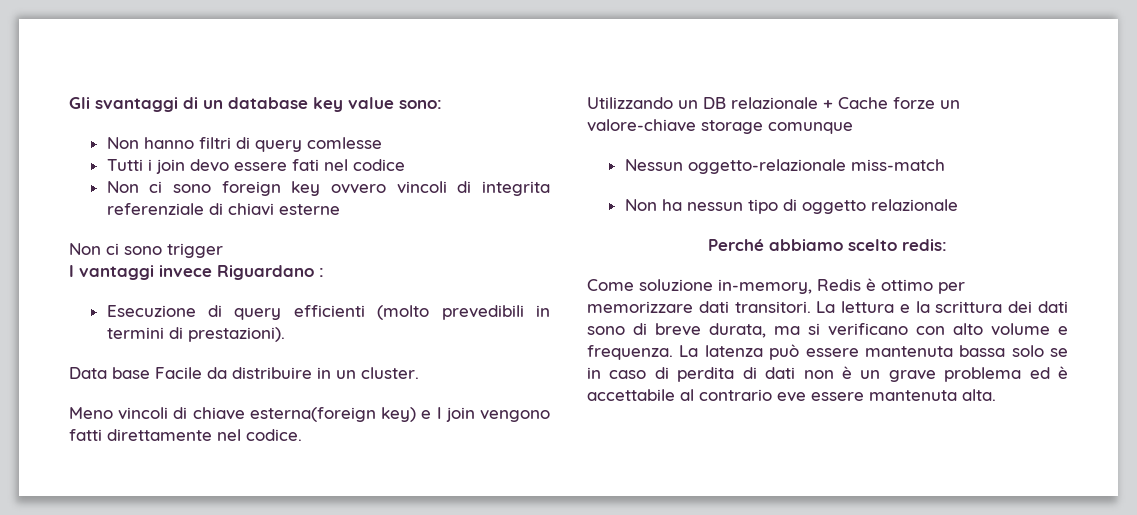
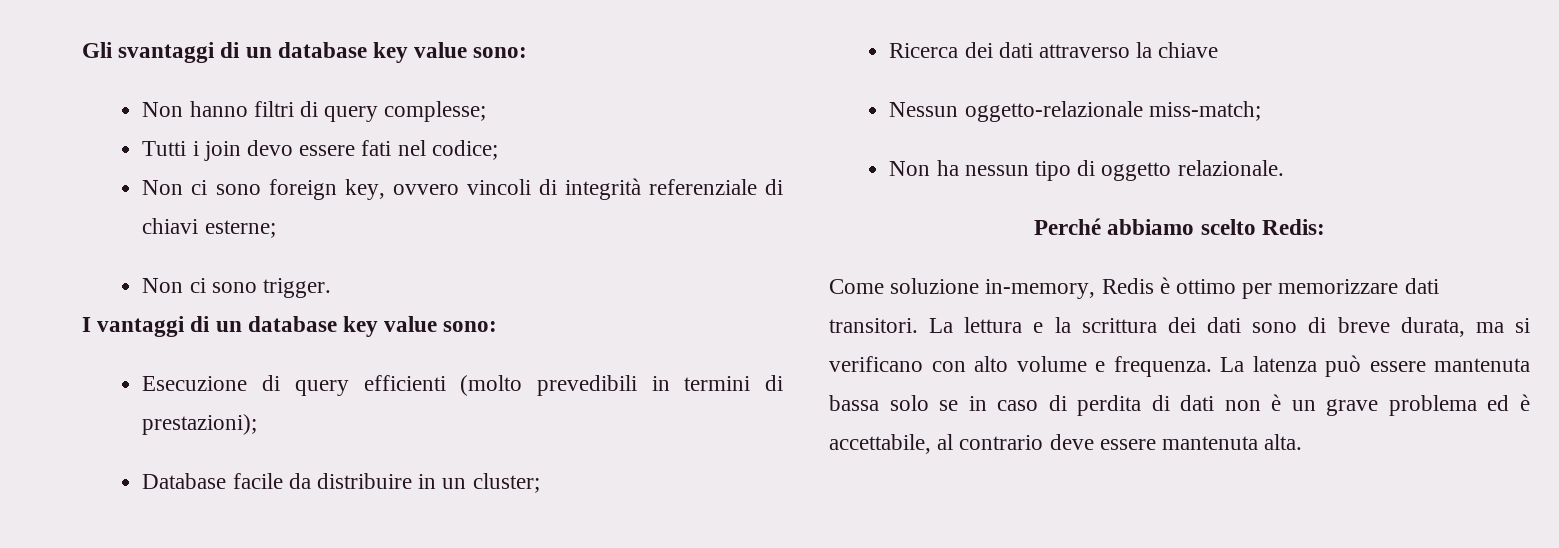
- Non hanno filtri di query comlesse
+ Non hanno filtri di query complesse;
- Tutti i join devo essere fati nel codice
+ Tutti i join devo essere fati nel codice;
- Non ci sono foreign key ovvero vincoli di integrita referenziale di chiavi esterne
- Non ci sono trigger
+ Non ci sono foreign key, ovvero vincoli di integrità referenziale di chiavi esterne;
+ Non ci sono trigger.
- I vantaggi invece Riguardano :
+ I vantaggi di un database key value sono:
- Esecuzione di query efficienti (molto prevedibili in termini di prestazioni).
- Data base Facile da distribuire in un cluster.
- Meno vincoli di chiave esterna(foreign key) e I join vengono fatti direttamente nel codice.
- Utilizzando un DB relazionale + Cache forze un valore-chiave storage comunque
+ Esecuzione di query efficienti (molto prevedibili in termini di prestazioni);
+ Database facile da distribuire in un cluster;
+ Ricerca dei dati attraverso la chiave
- Nessun oggetto-relazionale miss-match
+ Nessun oggetto-relazionale miss-match;
- Non ha nessun tipo di oggetto relazionale
+ Non ha nessun tipo di oggetto relazionale.
- Perché abbiamo scelto redis:
+ Perché abbiamo scelto Redis:
- La latenza può essere mantenuta bassa solo se in caso di perdita di dati non è un grave problema ed è accettabile al contrario eve essere mantenuta alta.
+ La latenza può essere mantenuta bassa solo se in caso di perdita di dati non è un grave problema ed è accettabile, al contrario deve essere mantenuta alta.

